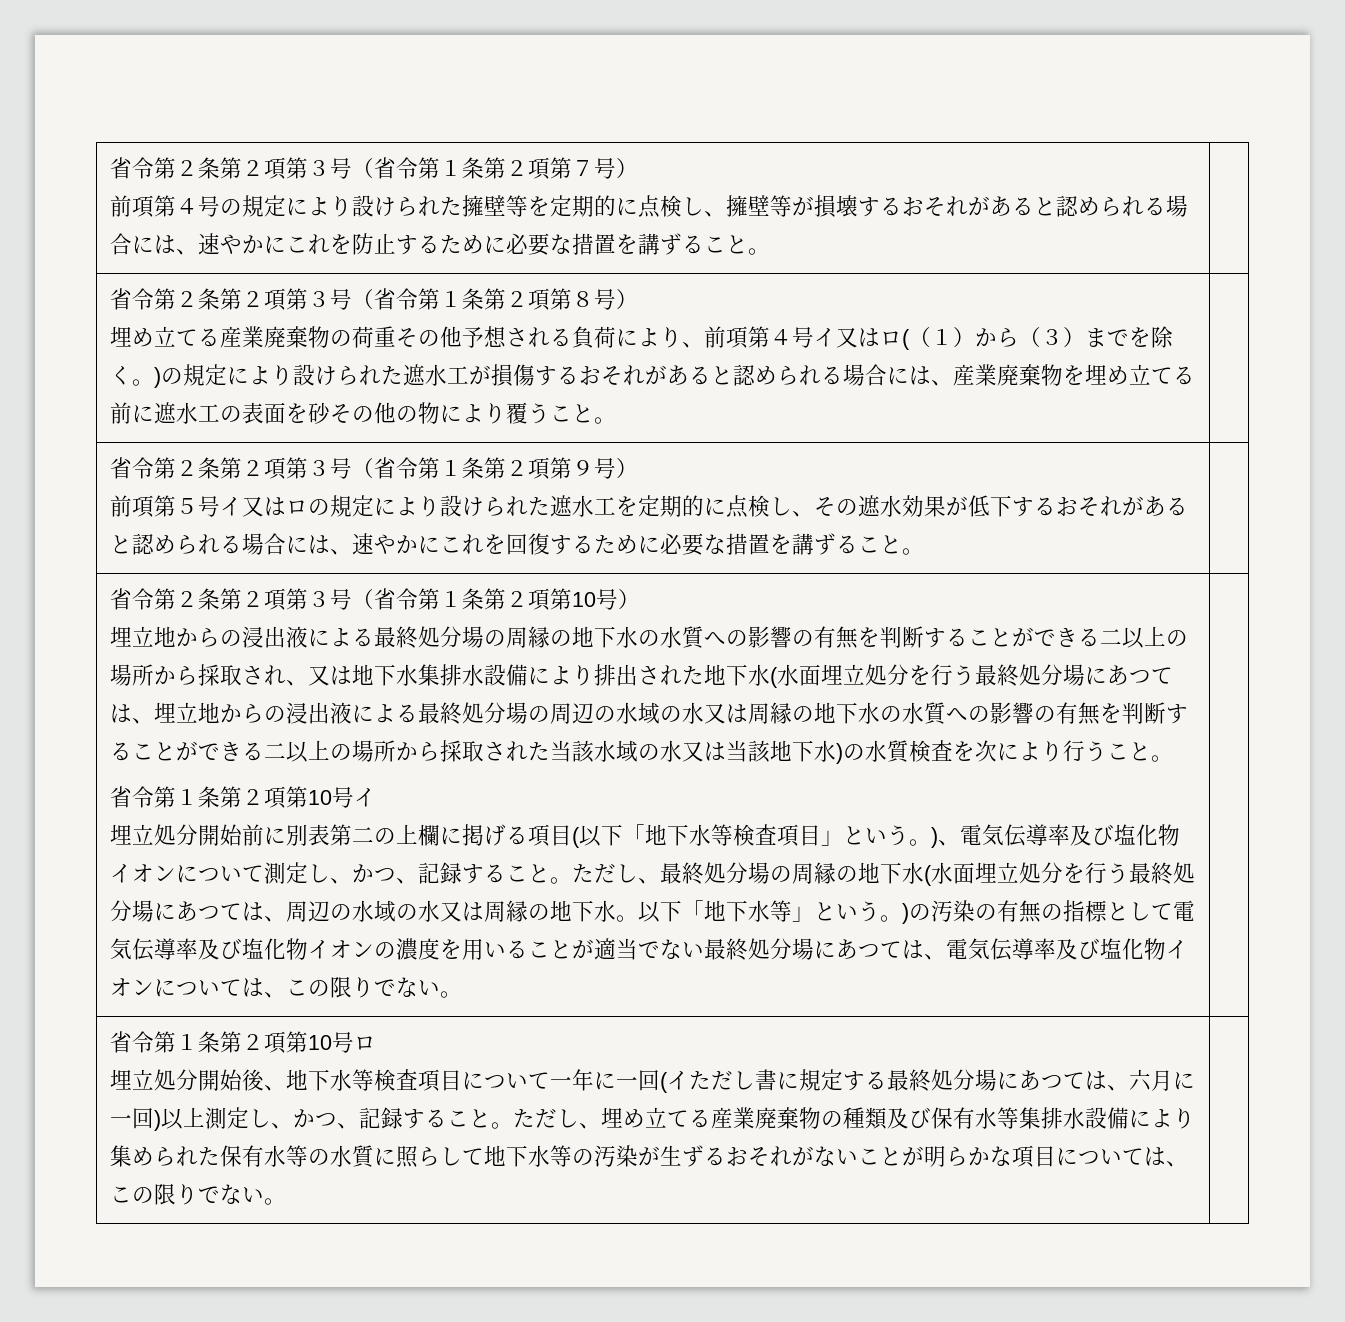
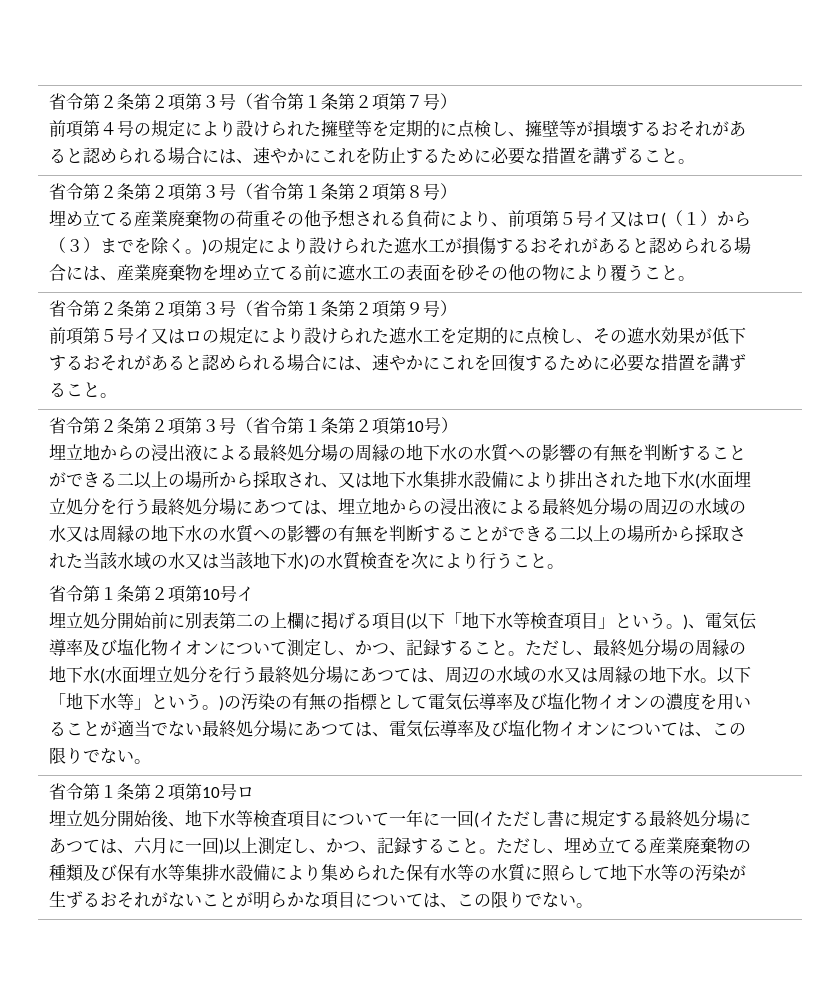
- 埋め立てる産業廃棄物の荷重その他予想される負荷により、前項第４号イ又はロ(（１）から（３）までを除く。)の規定により設けられた遮水工が損傷するおそれがあると認められる場合には、産業廃棄物を埋め立てる前に遮水工の表面を砂その他の物により覆うこと。
+ 埋め立てる産業廃棄物の荷重その他予想される負荷により、前項第５号イ又はロ(（１）から（３）までを除く。)の規定により設けられた遮水工が損傷するおそれがあると認められる場合には、産業廃棄物を埋め立てる前に遮水工の表面を砂その他の物により覆うこと。

